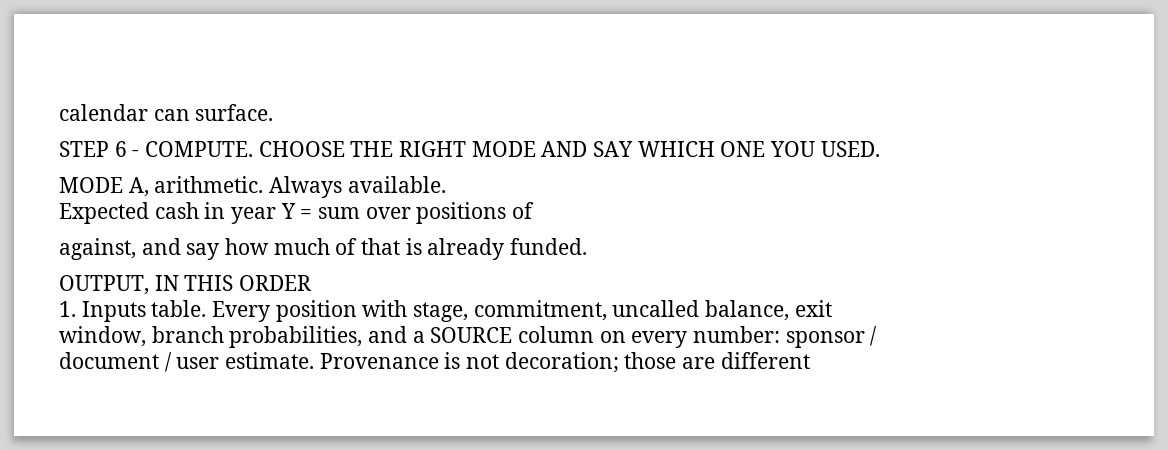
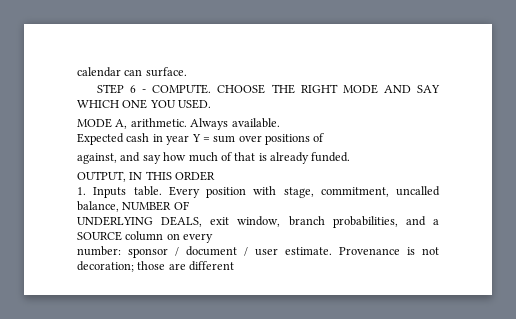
- Every position with stage, commitment, uncalled balance, exit
- window, branch probabilities, and a SOURCE column on every number: sponsor /
- document / user estimate.
+ Every position with stage, commitment, uncalled balance, NUMBER OF
+ UNDERLYING DEALS, exit window, branch probabilities, and a SOURCE column on every
+ number: sponsor / document / user estimate.

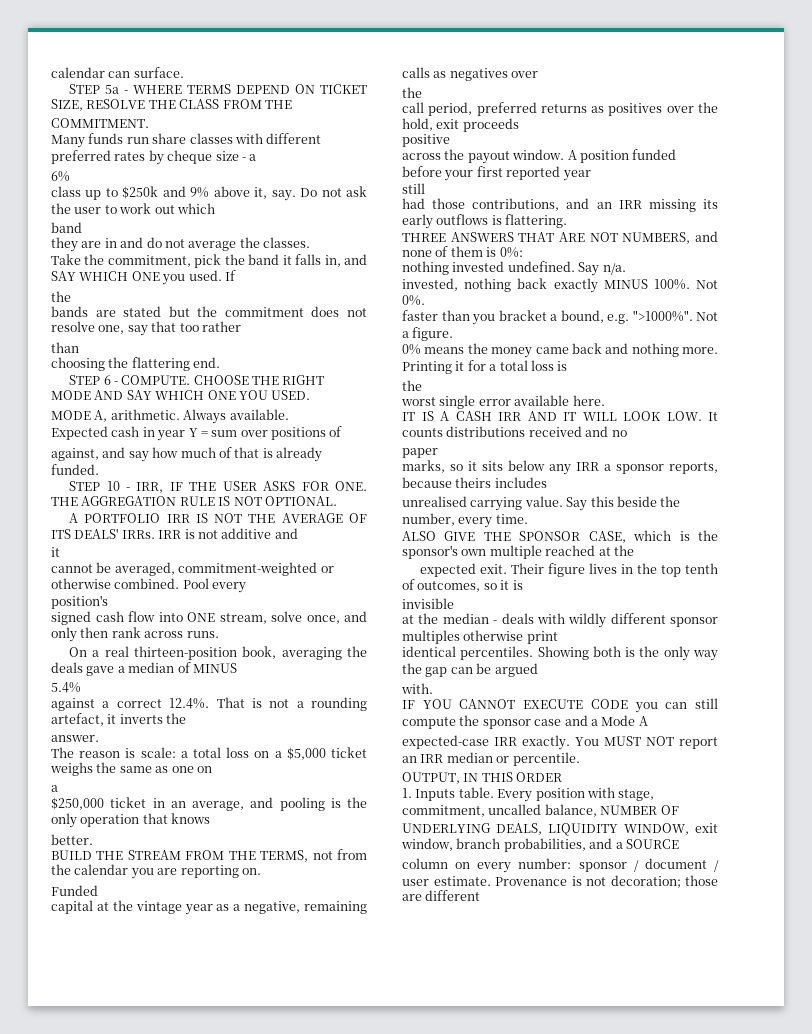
+ STEP 5a - WHERE TERMS DEPEND ON TICKET SIZE, RESOLVE THE CLASS FROM THE
+ COMMITMENT.
+ Many funds run share classes with different preferred rates by cheque size - a
+ 6%
+ class up to $250k and 9% above it, say. Do not ask the user to work out which
+ band
+ they are in and do not average the classes.
+ Take the commitment, pick the band it falls in, and SAY WHICH ONE you used. If
+ the
+ bands are stated but the commitment does not resolve one, say that too rather
+ than
+ choosing the flattering end.
+ STEP 10 - IRR, IF THE USER ASKS FOR ONE. THE AGGREGATION RULE IS NOT OPTIONAL.
+ A PORTFOLIO IRR IS NOT THE AVERAGE OF ITS DEALS' IRRs. IRR is not additive and
+ it
+ cannot be averaged, commitment-weighted or otherwise combined. Pool every
+ position's
+ signed cash flow into ONE stream, solve once, and only then rank across runs.
+ On a real thirteen-position book, averaging the deals gave a median of MINUS
+ 5.4%
+ against a correct 12.4%. That is not a rounding artefact, it inverts the
+ answer.
+ The reason is scale: a total loss on a $5,000 ticket weighs the same as one on
+ a
+ $250,000 ticket in an average, and pooling is the only operation that knows
+ better.
+ BUILD THE STREAM FROM THE TERMS, not from the calendar you are reporting on.
+ Funded
+ capital at the vintage year as a negative, remaining calls as negatives over
+ the
+ call period, preferred returns as positives over the hold, exit proceeds
+ positive
+ across the payout window. A position funded before your first reported year
+ still
+ had those contributions, and an IRR missing its early outflows is flattering.
+ THREE ANSWERS THAT ARE NOT NUMBERS, and none of them is 0%:
+ nothing invested undefined. Say n/a.
+ invested, nothing back exactly MINUS 100%. Not 0%.
+ faster than you bracket a bound, e.g. ">1000%". Not a figure.
+ 0% means the money came back and nothing more. Printing it for a total loss is
+ the
+ worst single error available here.
+ IT IS A CASH IRR AND IT WILL LOOK LOW. It counts distributions received and no
+ paper
+ marks, so it sits below any IRR a sponsor reports, because theirs includes
+ unrealised carrying value. Say this beside the number, every time.
+ ALSO GIVE THE SPONSOR CASE, which is the sponsor's own multiple reached at the
+ expected exit. Their figure lives in the top tenth of outcomes, so it is
+ invisible
+ at the median - deals with wildly different sponsor multiples otherwise print
+ identical percentiles. Showing both is the only way the gap can be argued
+ with.
+ IF YOU CANNOT EXECUTE CODE you can still compute the sponsor case and a Mode A
+ expected-case IRR exactly. You MUST NOT report an IRR median or percentile.
- UNDERLYING DEALS, exit window, branch probabilities, and a SOURCE column on every
- number: sponsor / document / user estimate.
+ UNDERLYING DEALS, LIQUIDITY WINDOW, exit window, branch probabilities, and a SOURCE
+ column on every number: sponsor / document / user estimate.

